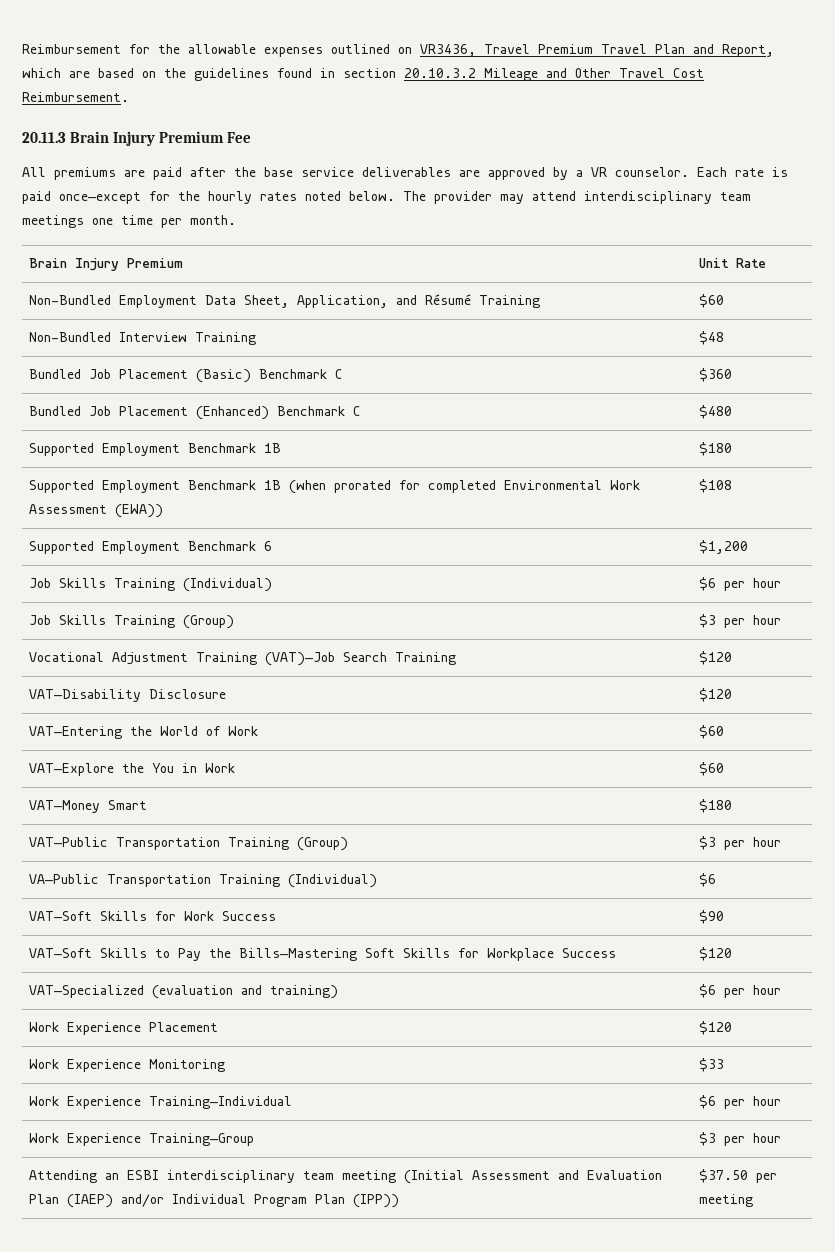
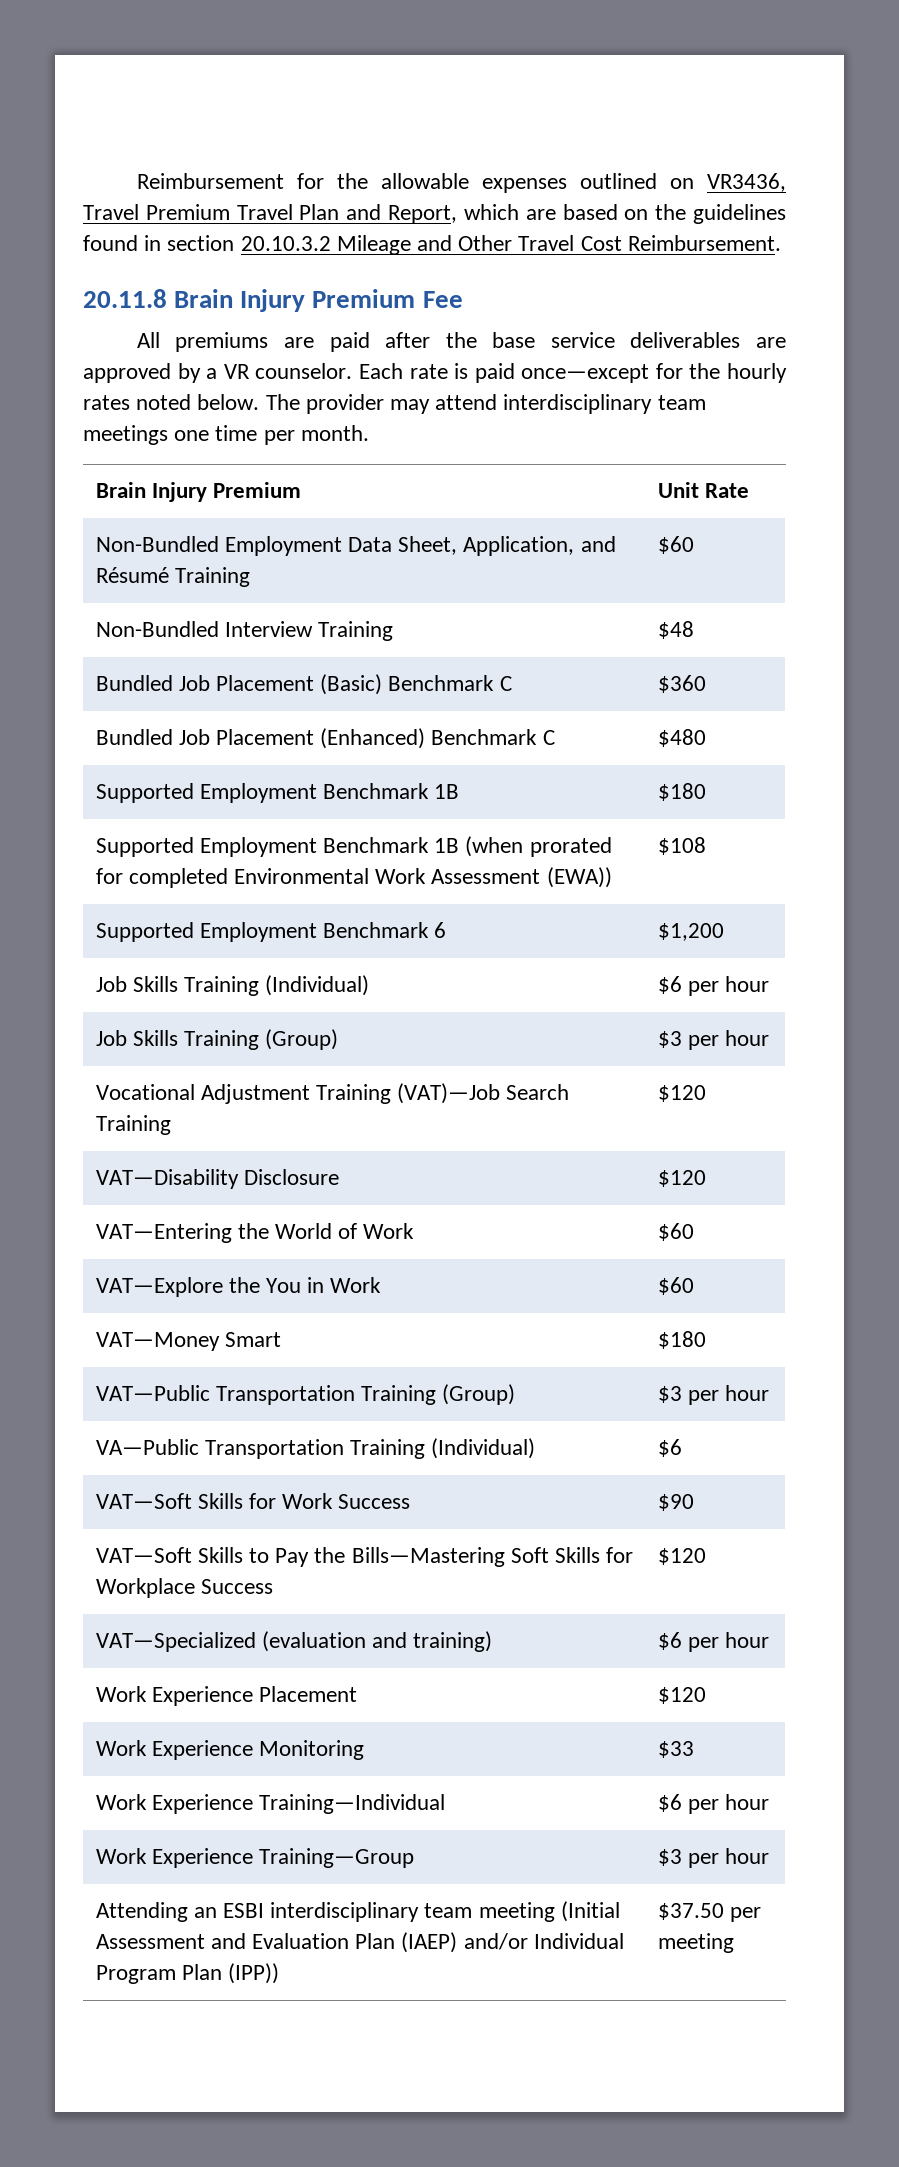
- 20.11.3 Brain Injury Premium Fee
+ 20.11.8 Brain Injury Premium Fee

